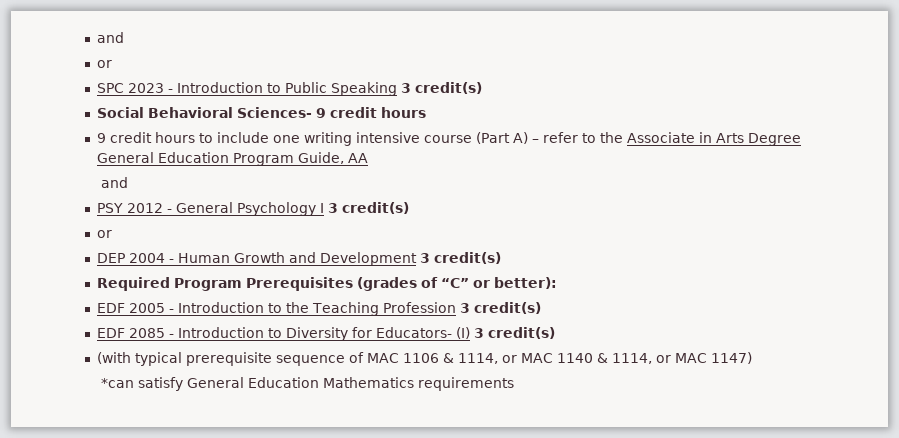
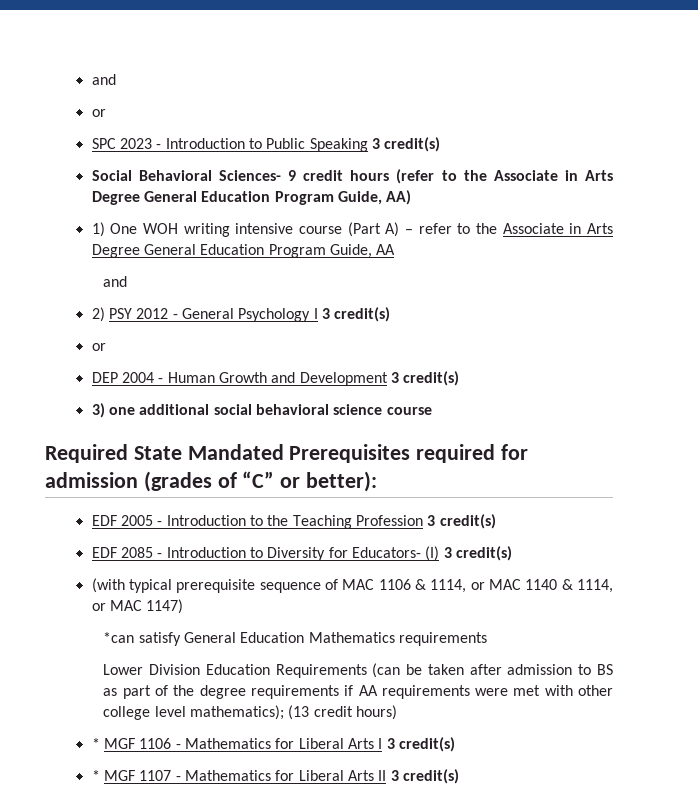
- Social Behavioral Sciences- 9 credit hours
- 9 credit hours to include one writing intensive course (Part A) – refer to the Associate in Arts Degree General Education Program Guide, AA
+ Social Behavioral Sciences- 9 credit hours (refer to the Associate in Arts Degree General Education Program Guide, AA)
+ 1) One WOH writing intensive course (Part A) – refer to the Associate in Arts Degree General Education Program Guide, AA
- PSY 2012 - General Psychology I 3 credit(s)
+ 2) PSY 2012 - General Psychology I 3 credit(s)
- Required Program Prerequisites (grades of “C” or better):
+ 3) one additional social behavioral science course
+ Required State Mandated Prerequisites required for admission (grades of “C” or better):
+ Lower Division Education Requirements (can be taken after admission to BS as part of the degree requirements if AA requirements were met with other college level mathematics); (13 credit hours)
+ * MGF 1106 - Mathematics for Liberal Arts I 3 credit(s)
+ * MGF 1107 - Mathematics for Liberal Arts II 3 credit(s)

